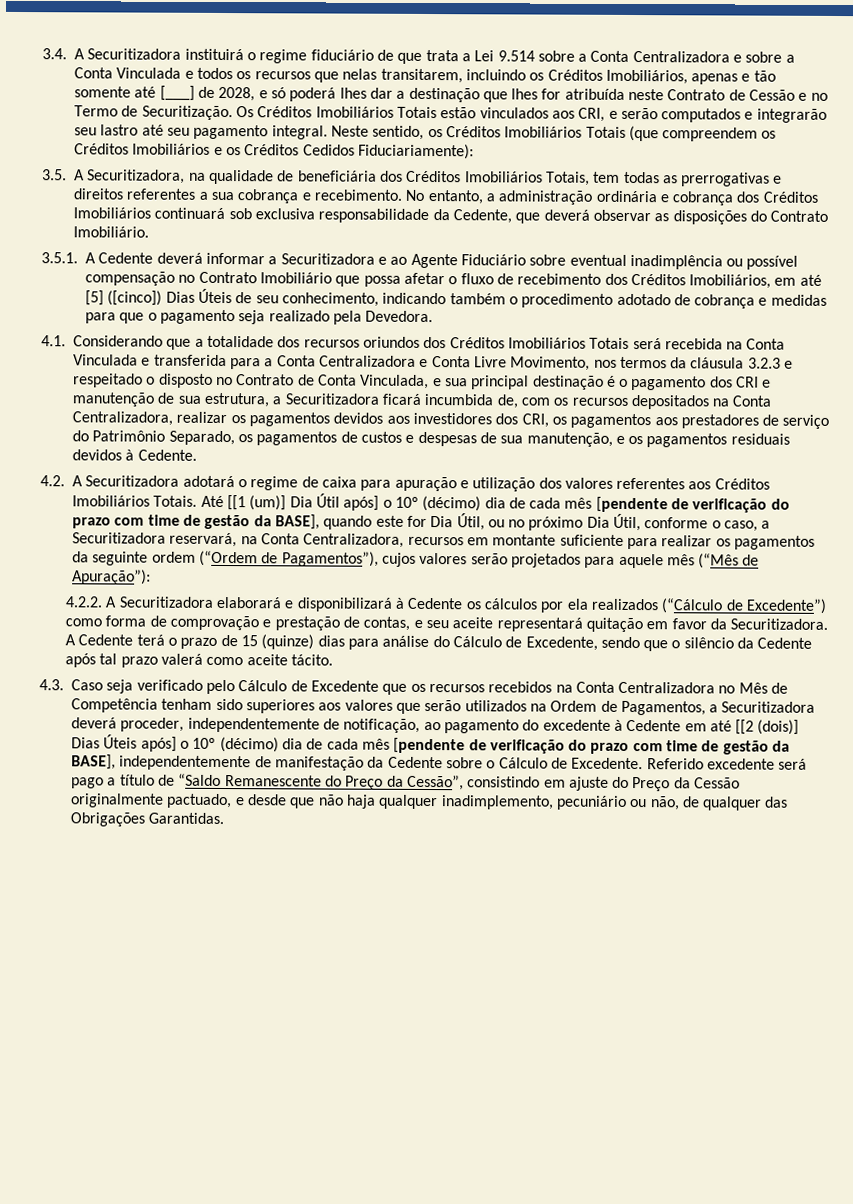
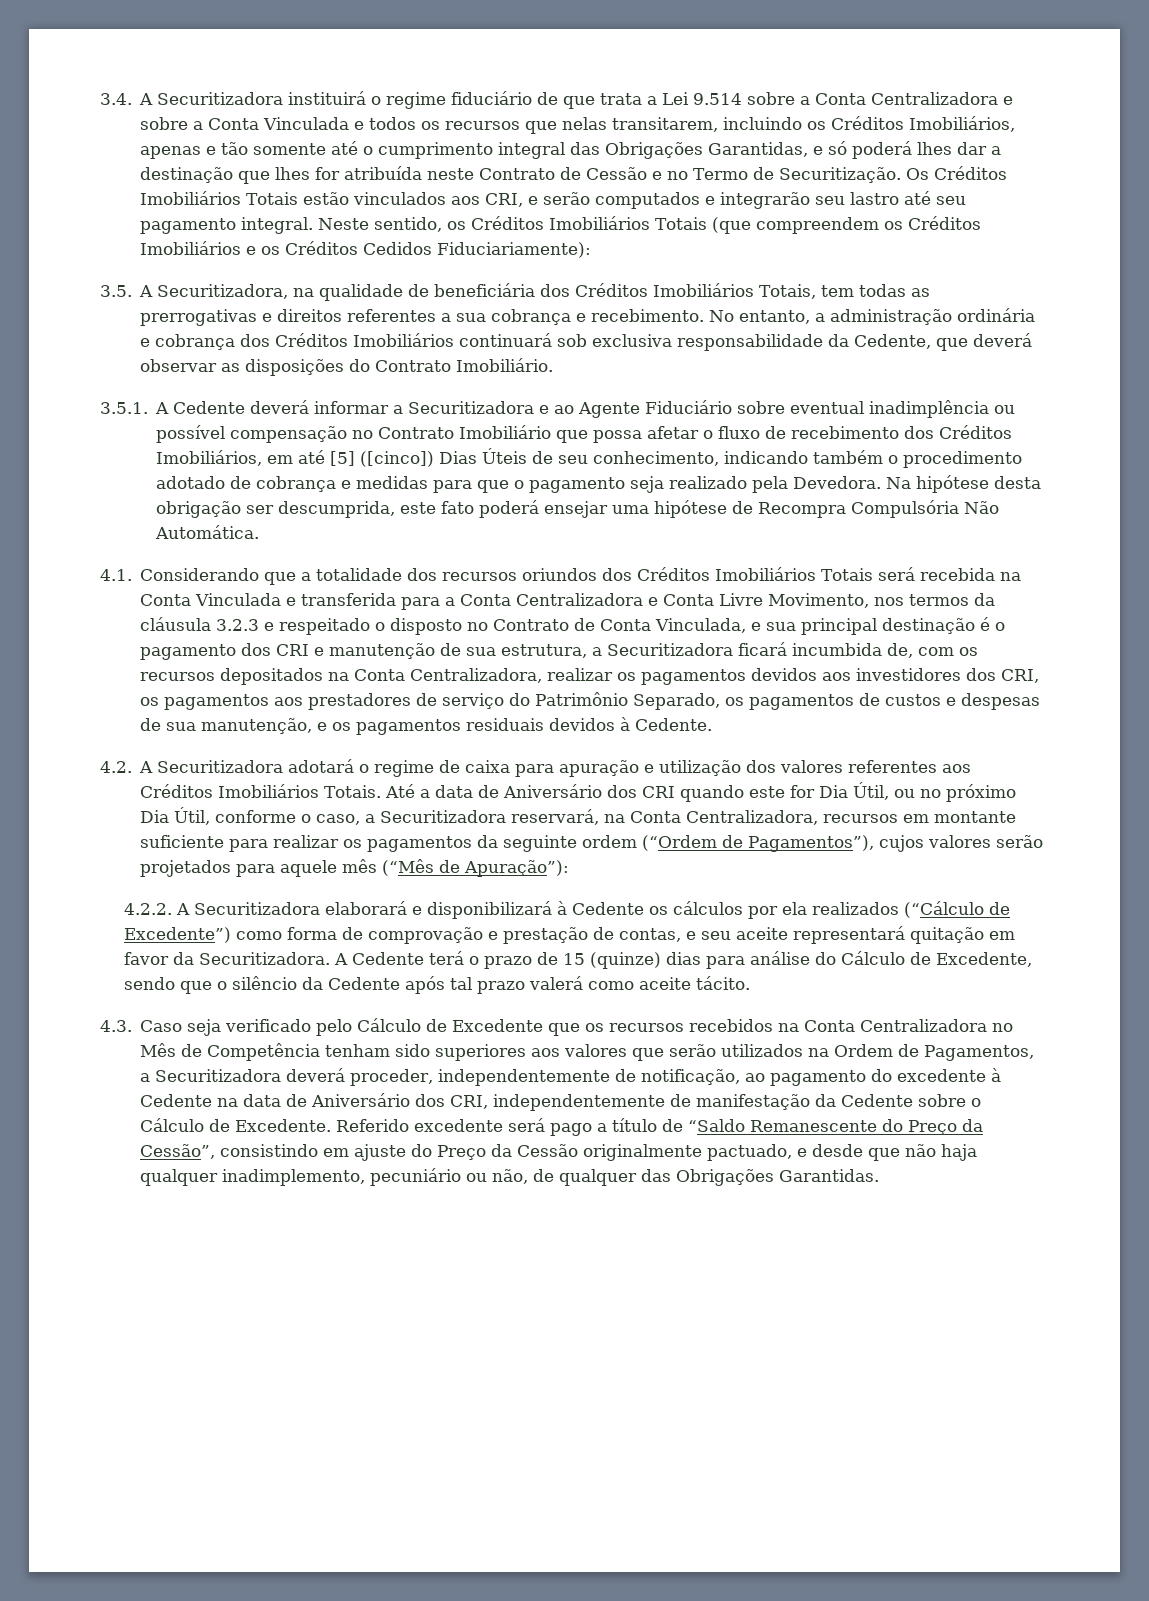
- 3.4. A Securitizadora instituirá o regime fiduciário de que trata a Lei 9.514 sobre a Conta Centralizadora e sobre a Conta Vinculada e todos os recursos que nelas transitarem, incluindo os Créditos Imobiliários, apenas e tão somente até [___] de 2028, e só poderá lhes dar a destinação que lhes for atribuída neste Contrato de Cessão e no Termo de Securitização.
+ 3.4. A Securitizadora instituirá o regime fiduciário de que trata a Lei 9.514 sobre a Conta Centralizadora e sobre a Conta Vinculada e todos os recursos que nelas transitarem, incluindo os Créditos Imobiliários, apenas e tão somente até o cumprimento integral das Obrigações Garantidas, e só poderá lhes dar a destinação que lhes for atribuída neste Contrato de Cessão e no Termo de Securitização.
+ Na hipótese desta obrigação ser descumprida, este fato poderá ensejar uma hipótese de Recompra Compulsória Não Automática.
- Até [[1 (um)] Dia Útil após] o 10º (décimo) dia de cada mês [pendente de verificação do prazo com time de gestão da BASE], quando este for Dia Útil, ou no próximo Dia Útil, conforme o caso, a Securitizadora reservará, na Conta Centralizadora, recursos em montante suficiente para realizar os pagamentos da seguinte ordem (“Ordem de Pagamentos”), cujos valores serão projetados para aquele mês (“Mês de Apuração”):
+ Até a data de Aniversário dos CRI quando este for Dia Útil, ou no próximo Dia Útil, conforme o caso, a Securitizadora reservará, na Conta Centralizadora, recursos em montante suficiente para realizar os pagamentos da seguinte ordem (“Ordem de Pagamentos”), cujos valores serão projetados para aquele mês (“Mês de Apuração”):
- 4.3. Caso seja verificado pelo Cálculo de Excedente que os recursos recebidos na Conta Centralizadora no Mês de Competência tenham sido superiores aos valores que serão utilizados na Ordem de Pagamentos, a Securitizadora deverá proceder, independentemente de notificação, ao pagamento do excedente à Cedente em até [[2 (dois)] Dias Úteis após] o 10º (décimo) dia de cada mês [pendente de verificação do prazo com time de gestão da BASE], independentemente de manifestação da Cedente sobre o Cálculo de Excedente.
+ 4.3. Caso seja verificado pelo Cálculo de Excedente que os recursos recebidos na Conta Centralizadora no Mês de Competência tenham sido superiores aos valores que serão utilizados na Ordem de Pagamentos, a Securitizadora deverá proceder, independentemente de notificação, ao pagamento do excedente à Cedente na data de Aniversário dos CRI, independentemente de manifestação da Cedente sobre o Cálculo de Excedente.

